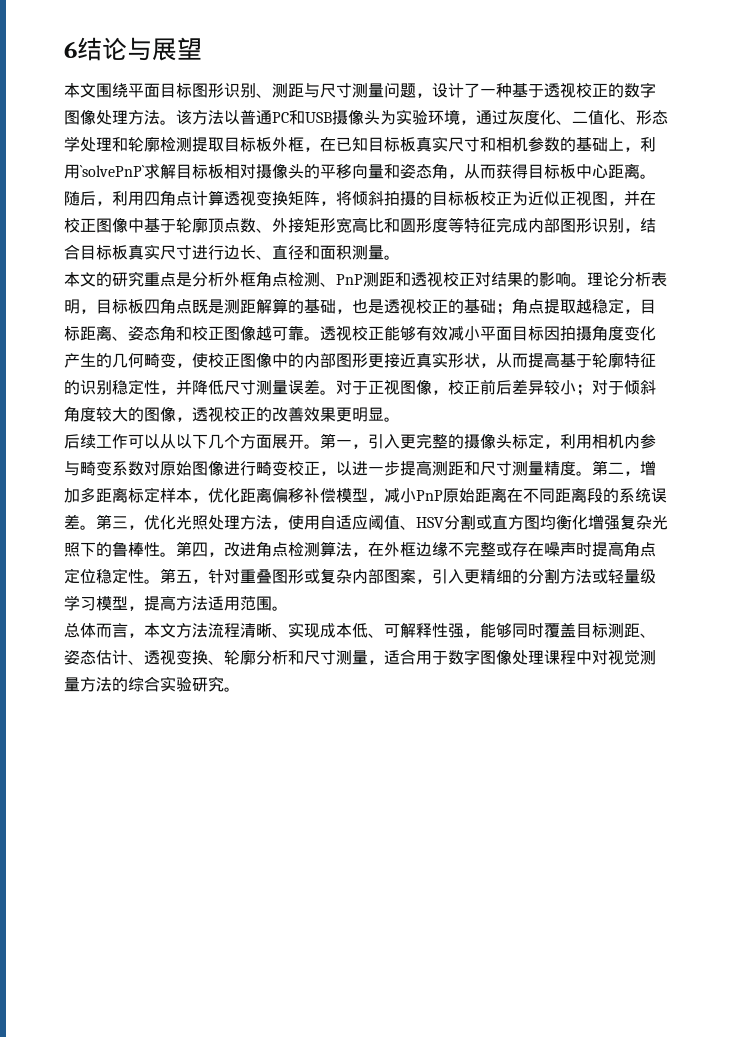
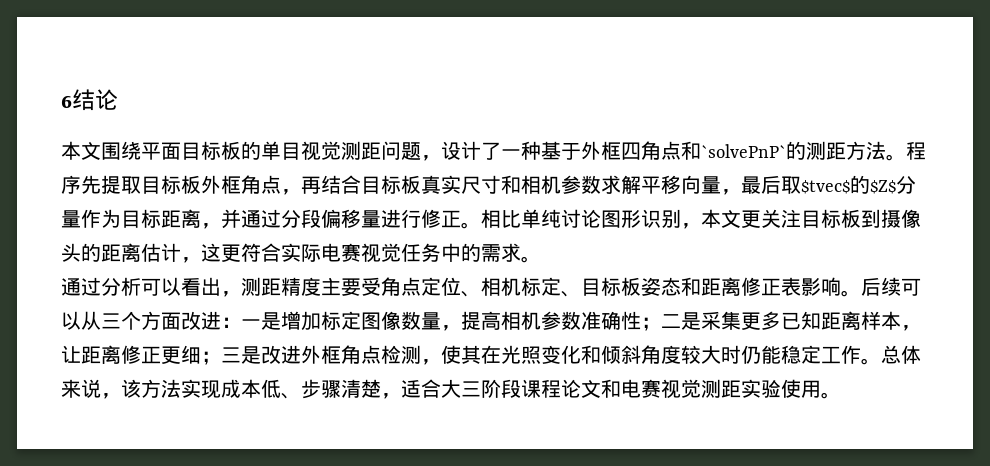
- 6结论与展望
+ 6结论
- 本文围绕平面目标图形识别、测距与尺寸测量问题，设计了一种基于透视校正的数字图像处理方法。该方法以普通PC和USB摄像头为实验环境，通过灰度化、二值化、形态学处理和轮廓检测提取目标板外框，在已知目标板真实尺寸和相机参数的基础上，利用`solvePnP`求解目标板相对摄像头的平移向量和姿态角，从而获得目标板中心距离。随后，利用四角点计算透视变换矩阵，将倾斜拍摄的目标板校正为近似正视图，并在校正图像中基于轮廓顶点数、外接矩形宽高比和圆形度等特征完成内部图形识别，结合目标板真实尺寸进行边长、直径和面积测量。
- 本文的研究重点是分析外框角点检测、PnP测距和透视校正对结果的影响。理论分析表明，目标板四角点既是测距解算的基础，也是透视校正的基础；角点提取越稳定，目标距离、姿态角和校正图像越可靠。透视校正能够有效减小平面目标因拍摄角度变化产生的几何畸变，使校正图像中的内部图形更接近真实形状，从而提高基于轮廓特征的识别稳定性，并降低尺寸测量误差。对于正视图像，校正前后差异较小；对于倾斜角度较大的图像，透视校正的改善效果更明显。
- 后续工作可以从以下几个方面展开。第一，引入更完整的摄像头标定，利用相机内参与畸变系数对原始图像进行畸变校正，以进一步提高测距和尺寸测量精度。第二，增加多距离标定样本，优化距离偏移补偿模型，减小PnP原始距离在不同距离段的系统误差。第三，优化光照处理方法，使用自适应阈值、HSV分割或直方图均衡化增强复杂光照下的鲁棒性。第四，改进角点检测算法，在外框边缘不完整或存在噪声时提高角点定位稳定性。第五，针对重叠图形或复杂内部图案，引入更精细的分割方法或轻量级学习模型，提高方法适用范围。
- 总体而言，本文方法流程清晰、实现成本低、可解释性强，能够同时覆盖目标测距、姿态估计、透视变换、轮廓分析和尺寸测量，适合用于数字图像处理课程中对视觉测量方法的综合实验研究。
+ 本文围绕平面目标板的单目视觉测距问题，设计了一种基于外框四角点和`solvePnP`的测距方法。程序先提取目标板外框角点，再结合目标板真实尺寸和相机参数求解平移向量，最后取$tvec$的$Z$分量作为目标距离，并通过分段偏移量进行修正。相比单纯讨论图形识别，本文更关注目标板到摄像头的距离估计，这更符合实际电赛视觉任务中的需求。
+ 通过分析可以看出，测距精度主要受角点定位、相机标定、目标板姿态和距离修正表影响。后续可以从三个方面改进：一是增加标定图像数量，提高相机参数准确性；二是采集更多已知距离样本，让距离修正更细；三是改进外框角点检测，使其在光照变化和倾斜角度较大时仍能稳定工作。总体来说，该方法实现成本低、步骤清楚，适合大三阶段课程论文和电赛视觉测距实验使用。

